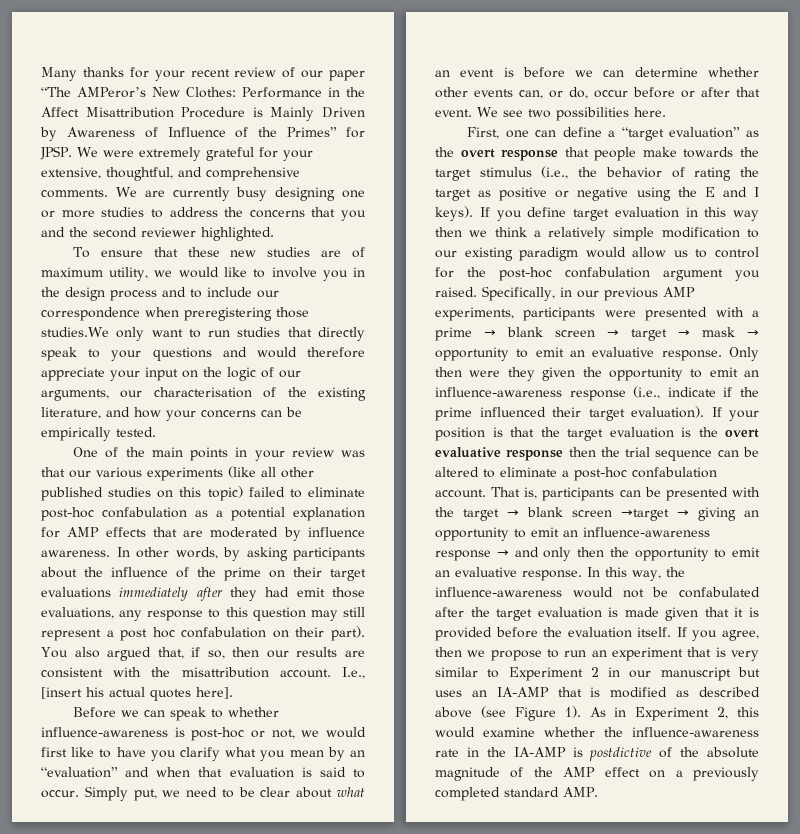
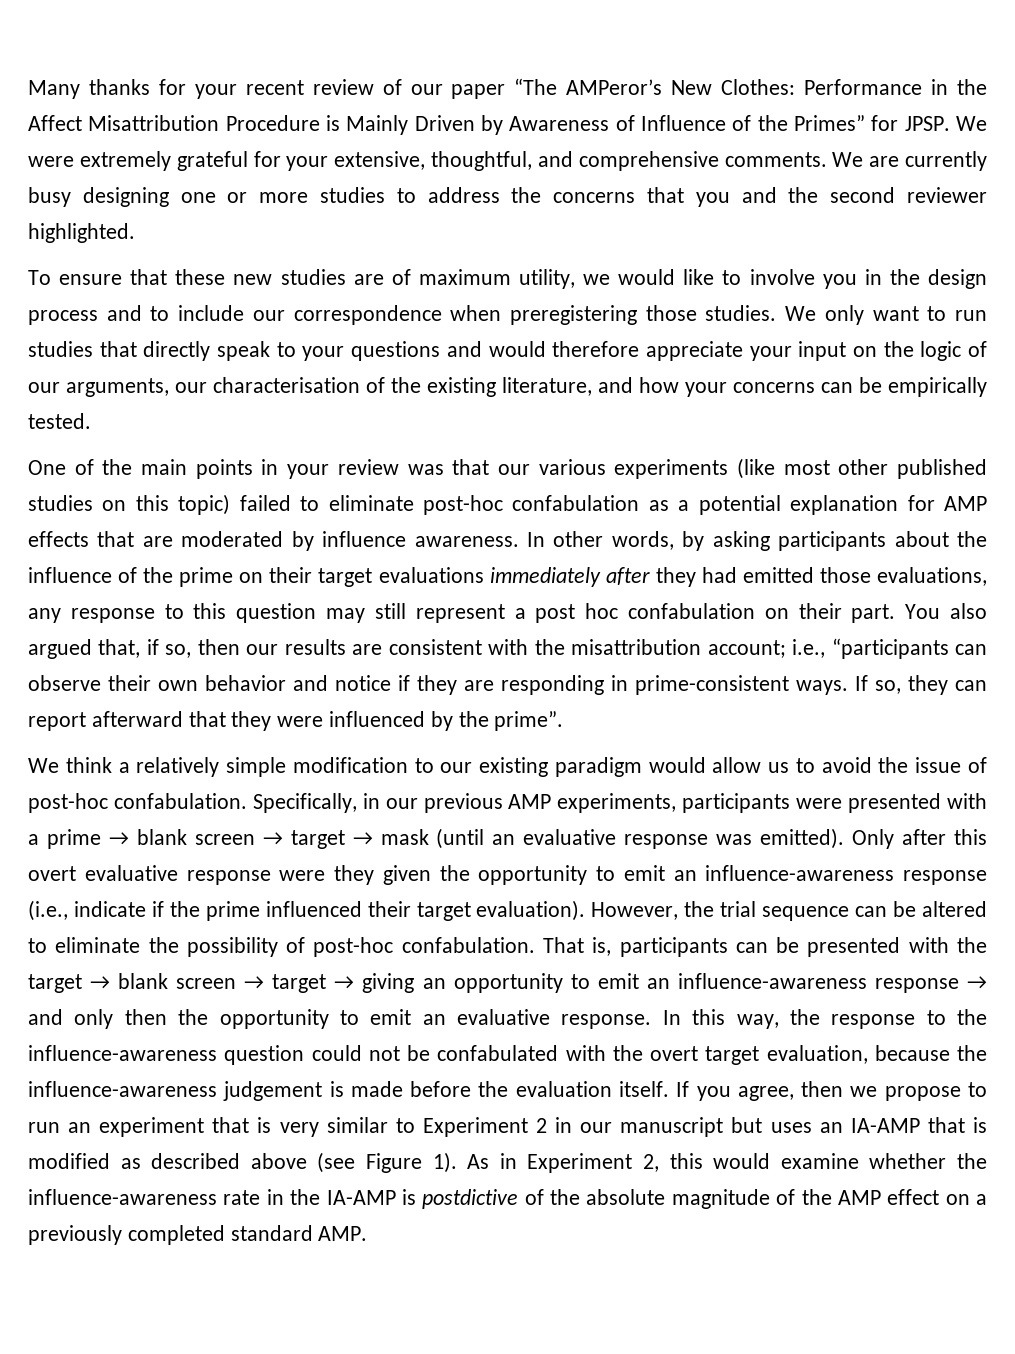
- To ensure that these new studies are of maximum utility, we would like to involve you in the design process and to include our correspondence when preregistering those studies.We only want to run studies that directly speak to your questions and would therefore appreciate your input on the logic of our arguments, our characterisation of the existing literature, and how your concerns can be empirically tested.
+ To ensure that these new studies are of maximum utility, we would like to involve you in the design process and to include our correspondence when preregistering those studies. We only want to run studies that directly speak to your questions and would therefore appreciate your input on the logic of our arguments, our characterisation of the existing literature, and how your concerns can be empirically tested.
- One of the main points in your review was that our various experiments (like all other published studies on this topic) failed to eliminate post-hoc confabulation as a potential explanation for AMP effects that are moderated by influence awareness.
+ One of the main points in your review was that our various experiments (like most other published studies on this topic) failed to eliminate post-hoc confabulation as a potential explanation for AMP effects that are moderated by influence awareness.
- In other words, by asking participants about the influence of the prime on their target evaluations immediately after they had emit those evaluations, any response to this question may still represent a post hoc confabulation on their part).
+ In other words, by asking participants about the influence of the prime on their target evaluations immediately after they had emitted those evaluations, any response to this question may still represent a post hoc confabulation on their part.
- You also argued that, if so, then our results are consistent with the misattribution account. I.e., [insert his actual quotes here].
- Before we can speak to whether influence-awareness is post-hoc or not, we would first like to have you clarify what you mean by an “evaluation” and when that evaluation is said to occur. Simply put, we need to be clear about what an event is before we can determine whether other events can, or do, occur before or after that event. We see two possibilities here.
- First, one can define a “target evaluation” as the overt response that people make towards the target stimulus (i.e., the behavior of rating the target as positive or negative using the E and I keys). If you define target evaluation in this way then we think a relatively simple modification to our existing paradigm would allow us to control for the post-hoc confabulation argument you raised.
+ You also argued that, if so, then our results are consistent with the misattribution account; i.e., “participants can observe their own behavior and notice if they are responding in prime-consistent ways. If so, they can report afterward that they were influenced by the prime”.
+ We think a relatively simple modification to our existing paradigm would allow us to avoid the issue of post-hoc confabulation.
- Specifically, in our previous AMP experiments, participants were presented with a prime → blank screen → target → mask → opportunity to emit an evaluative response. Only then were they given the opportunity to emit an influence-awareness response (i.e., indicate if the prime influenced their target evaluation).
+ Specifically, in our previous AMP experiments, participants were presented with a prime → blank screen → target → mask (until an evaluative response was emitted). Only after this overt evaluative response were they given the opportunity to emit an influence-awareness response (i.e., indicate if the prime influenced their target evaluation).
- If your position is that the target evaluation is the overt evaluative response then the trial sequence can be altered to eliminate a post-hoc confabulation account.
+ However, the trial sequence can be altered to eliminate the possibility of post-hoc confabulation.
- That is, participants can be presented with the target → blank screen →target → giving an opportunity to emit an influence-awareness response → and only then the opportunity to emit an evaluative response.
+ That is, participants can be presented with the target → blank screen → target → giving an opportunity to emit an influence-awareness response → and only then the opportunity to emit an evaluative response.
- In this way, the influence-awareness would not be confabulated after the target evaluation is made given that it is provided before the evaluation itself.
+ In this way, the response to the influence-awareness question could not be confabulated with the overt target evaluation, because the influence-awareness judgement is made before the evaluation itself.

